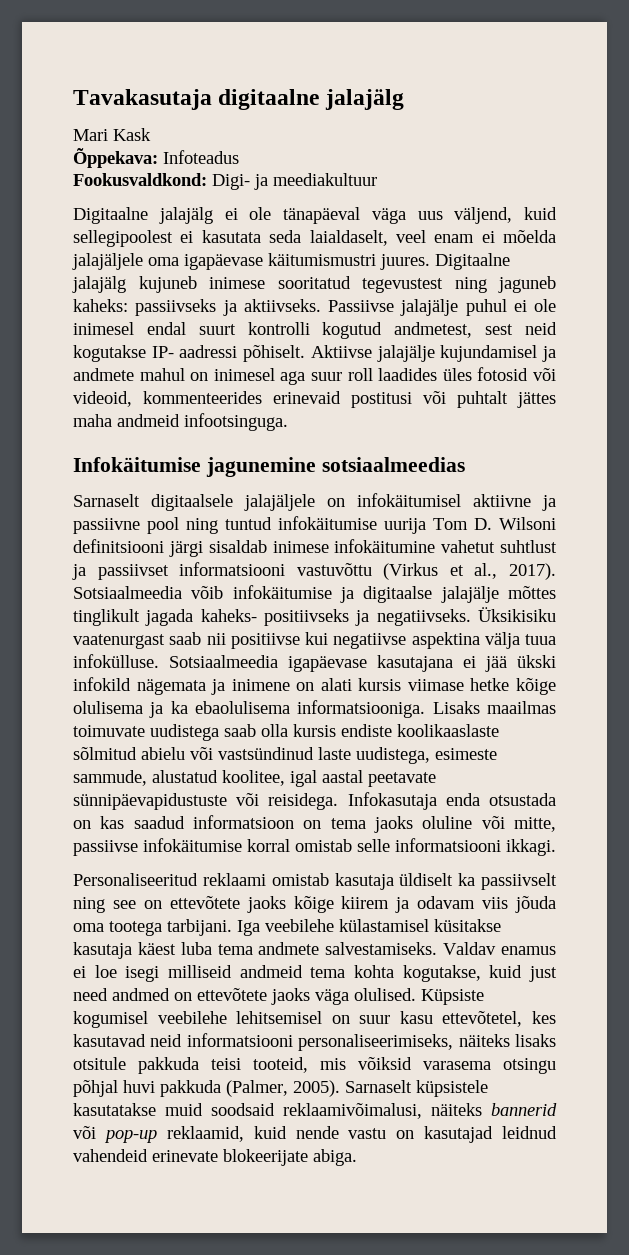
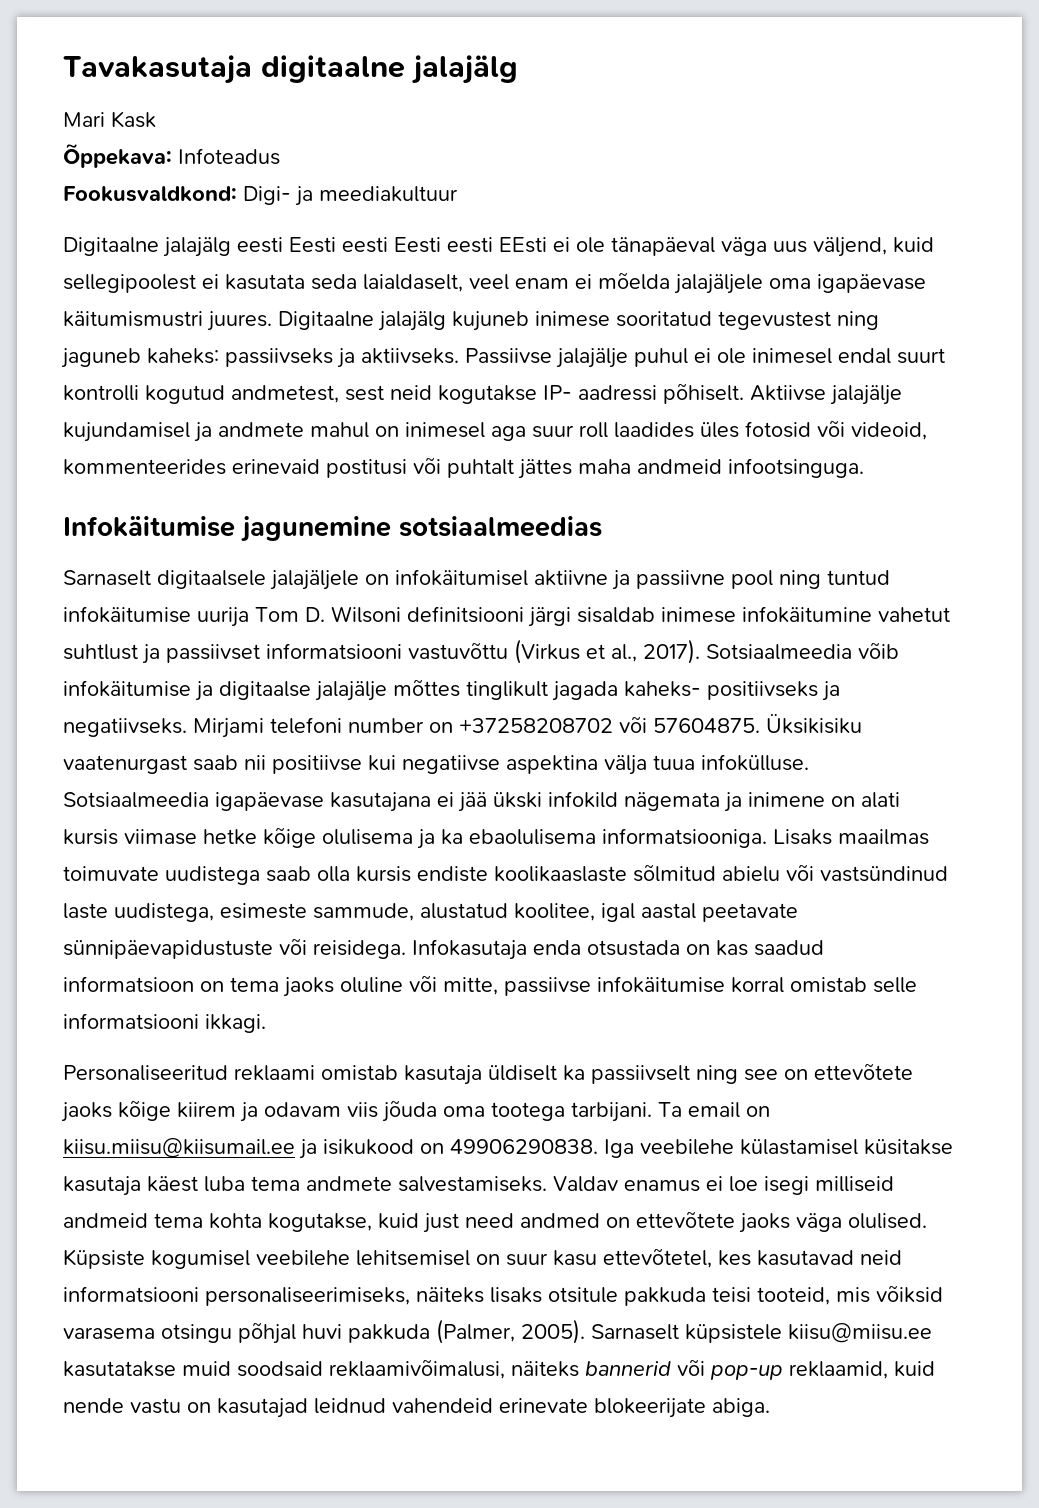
- Digitaalne jalajälg ei ole tänapäeval väga uus väljend, kuid sellegipoolest ei kasutata seda laialdaselt, veel enam ei mõelda jalajäljele oma igapäevase käitumismustri juures.
+ Digitaalne jalajälg eesti Eesti eesti Eesti eesti EEsti ei ole tänapäeval väga uus väljend, kuid sellegipoolest ei kasutata seda laialdaselt, veel enam ei mõelda jalajäljele oma igapäevase käitumismustri juures.
+ Mirjami telefoni number on +37258208702 või 57604875.
+ Ta email on kiisu.miisu@kiisumail.ee ja isikukood on 49906290838.
- Sarnaselt küpsistele kasutatakse muid soodsaid reklaamivõimalusi, näiteks bannerid või pop-up reklaamid, kuid nende vastu on kasutajad leidnud vahendeid erinevate blokeerijate abiga.
+ Sarnaselt küpsistele kiisu@miisu.ee kasutatakse muid soodsaid reklaamivõimalusi, näiteks bannerid või pop-up reklaamid, kuid nende vastu on kasutajad leidnud vahendeid erinevate blokeerijate abiga.

